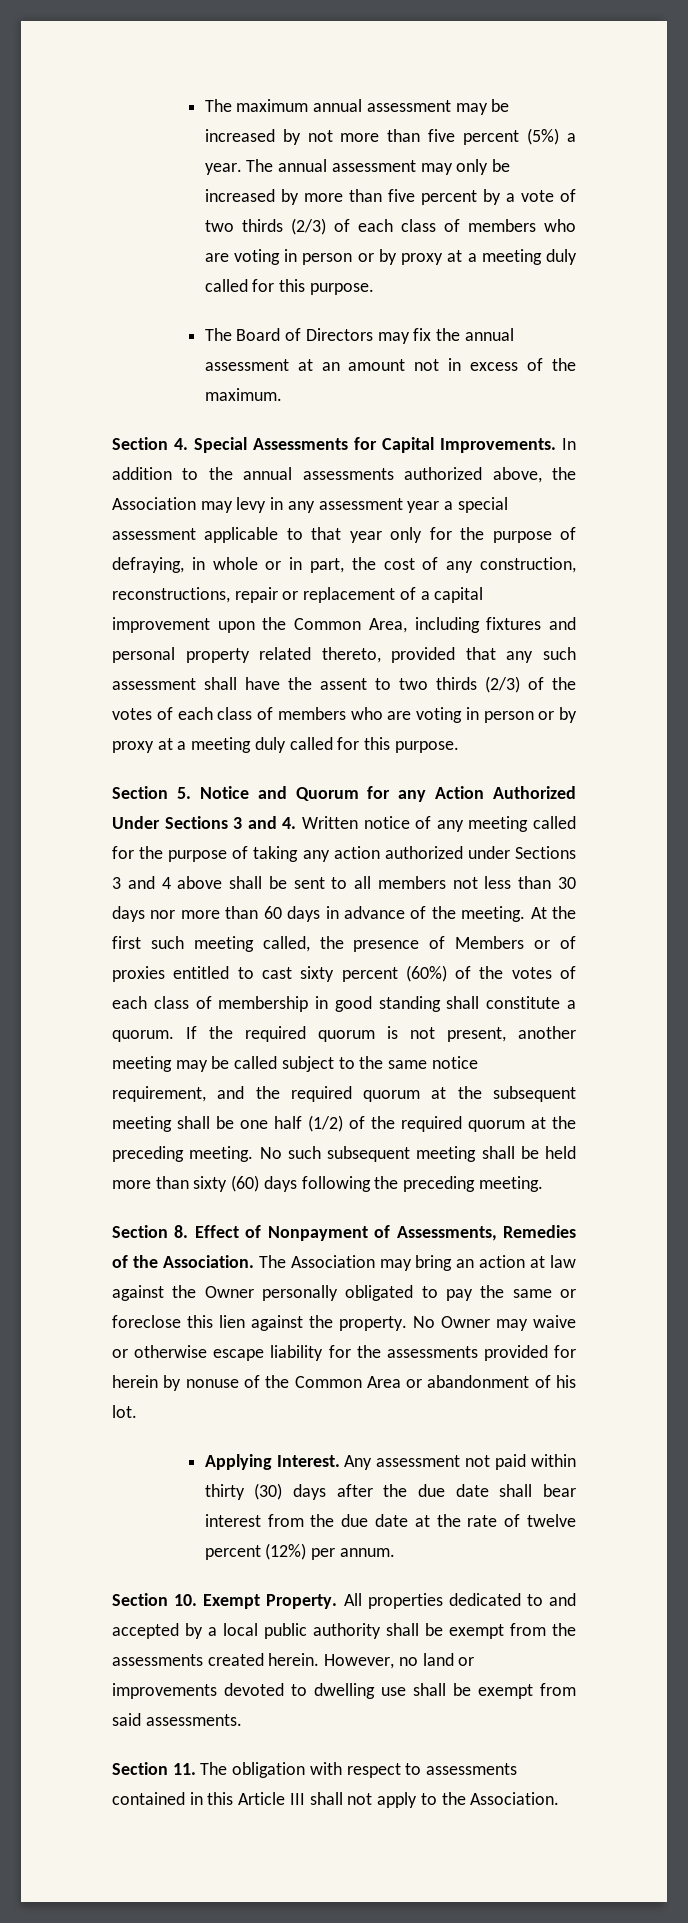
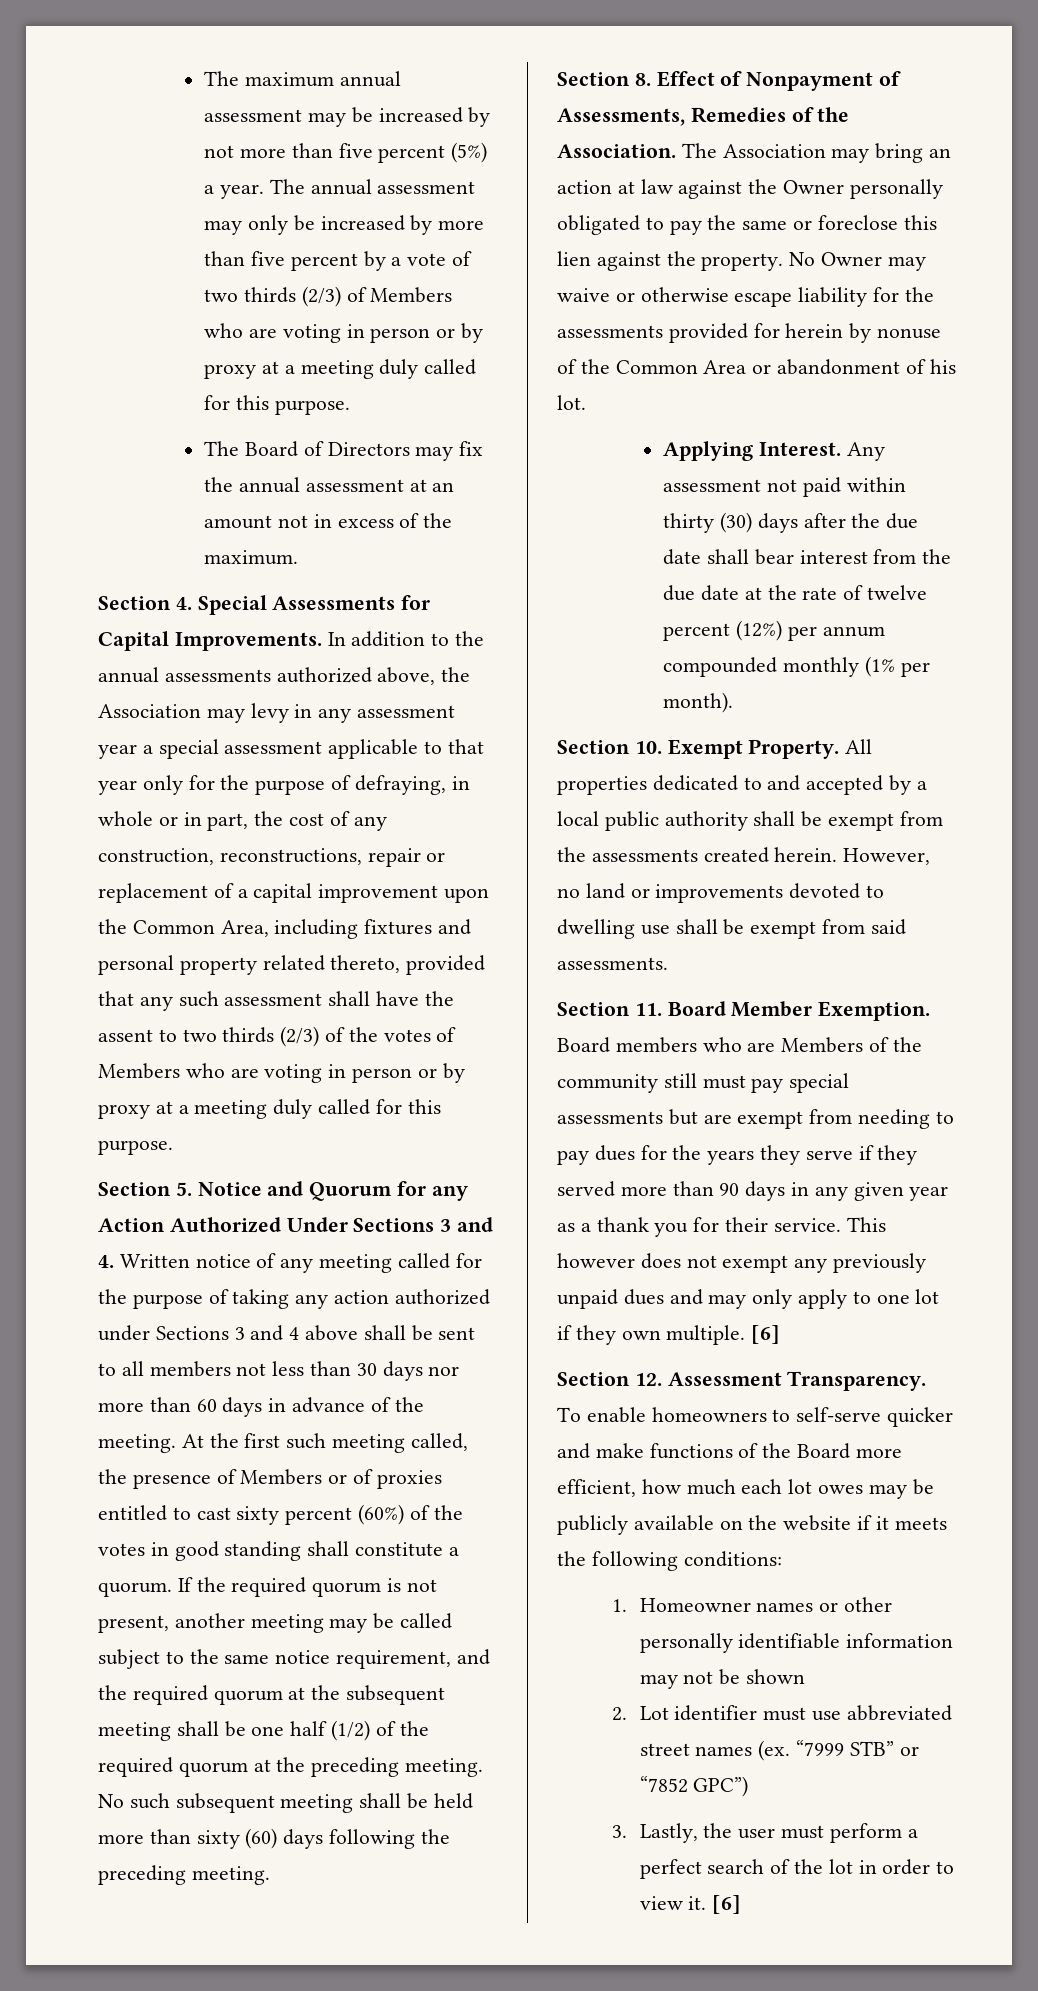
- The annual assessment may only be increased by more than five percent by a vote of two thirds (2/3) of each class of members who are voting in person or by proxy at a meeting duly called for this purpose.
+ The annual assessment may only be increased by more than five percent by a vote of two thirds (2/3) of Members who are voting in person or by proxy at a meeting duly called for this purpose.
- In addition to the annual assessments authorized above, the Association may levy in any assessment year a special assessment applicable to that year only for the purpose of defraying, in whole or in part, the cost of any construction, reconstructions, repair or replacement of a capital improvement upon the Common Area, including fixtures and personal property related thereto, provided that any such assessment shall have the assent to two thirds (2/3) of the votes of each class of members who are voting in person or by proxy at a meeting duly called for this purpose.
+ In addition to the annual assessments authorized above, the Association may levy in any assessment year a special assessment applicable to that year only for the purpose of defraying, in whole or in part, the cost of any construction, reconstructions, repair or replacement of a capital improvement upon the Common Area, including fixtures and personal property related thereto, provided that any such assessment shall have the assent to two thirds (2/3) of the votes of Members who are voting in person or by proxy at a meeting duly called for this purpose.
- At the first such meeting called, the presence of Members or of proxies entitled to cast sixty percent (60%) of the votes of each class of membership in good standing shall constitute a quorum.
+ At the first such meeting called, the presence of Members or of proxies entitled to cast sixty percent (60%) of the votes in good standing shall constitute a quorum.
- Any assessment not paid within thirty (30) days after the due date shall bear interest from the due date at the rate of twelve percent (12%) per annum.
+ Any assessment not paid within thirty (30) days after the due date shall bear interest from the due date at the rate of twelve percent (12%) per annum compounded monthly (1% per month).
- Section 11. The obligation with respect to assessments contained in this Article III shall not apply to the Association.
+ Section 11. Board Member Exemption. Board members who are Members of the community still must pay special assessments but are exempt from needing to pay dues for the years they serve if they served more than 90 days in any given year as a thank you for their service. This however does not exempt any previously unpaid dues and may only apply to one lot if they own multiple. [6]
+ Section 12. Assessment Transparency. To enable homeowners to self-serve quicker and make functions of the Board more efficient, how much each lot owes may be publicly available on the website if it meets the following conditions:
+ 1. Homeowner names or other personally identifiable information may not be shown
+ 2. Lot identifier must use abbreviated street names (ex. “7999 STB” or “7852 GPC”)
+ 3. Lastly, the user must perform a perfect search of the lot in order to view it. [6]

